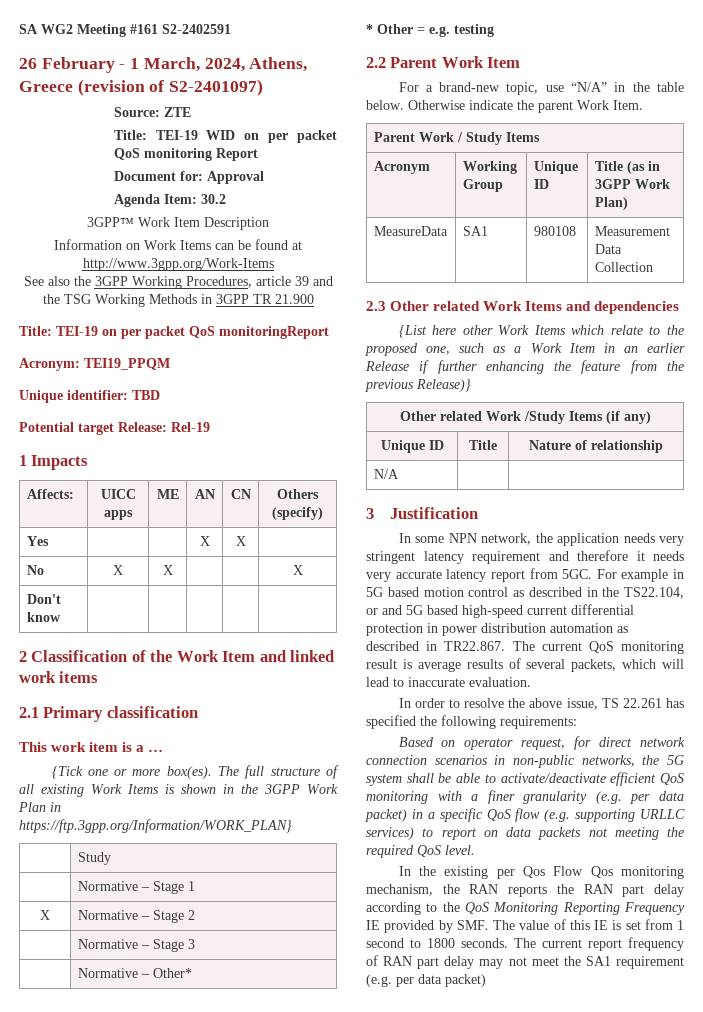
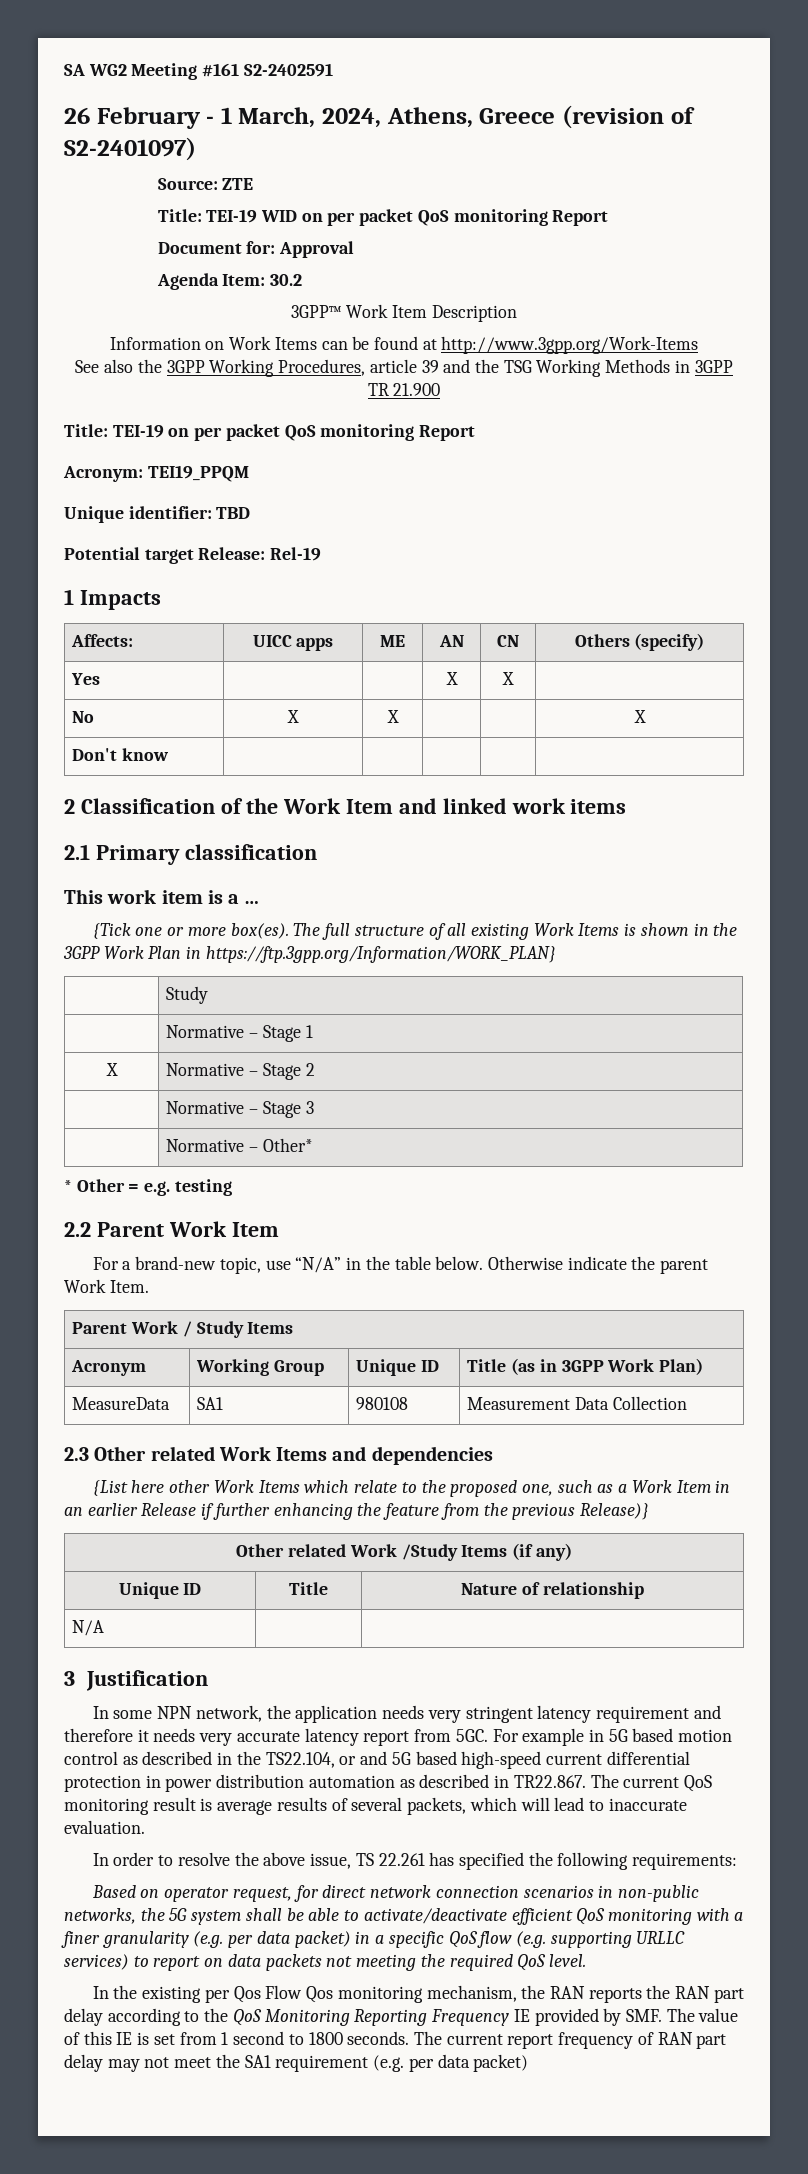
- Title: TEI-19 on per packet QoS monitoringReport
+ Title: TEI-19 on per packet QoS monitoring Report

